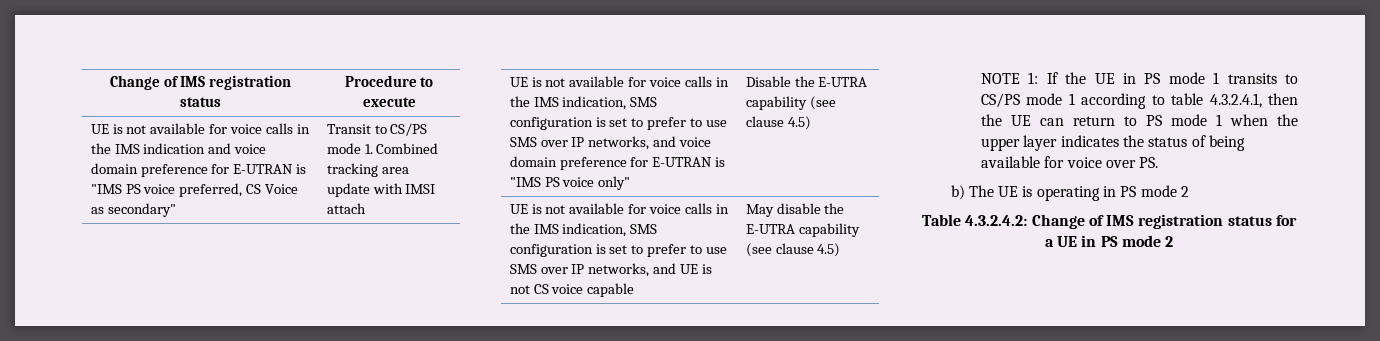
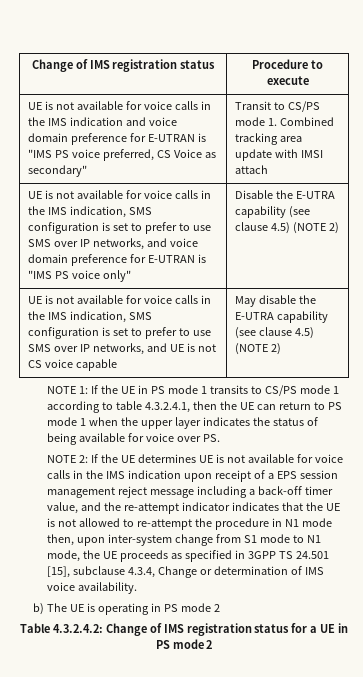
- Disable the E-UTRA capability (see clause 4.5)
+ Disable the E-UTRA capability (see clause 4.5) (NOTE 2)
- UE is not available for voice calls in the IMS indication, SMS configuration is set to prefer to use SMS over IP networks, and UE is not CS voice capable | May disable the E-UTRA capability (see clause 4.5)
+ UE is not available for voice calls in the IMS indication, SMS configuration is set to prefer to use SMS over IP networks, and UE is not CS voice capable | May disable the E-UTRA capability (see clause 4.5) (NOTE 2)
+ NOTE 2: If the UE determines UE is not available for voice calls in the IMS indication upon receipt of a EPS session management reject message including a back-off timer value, and the re-attempt indicator indicates that the UE is not allowed to re-attempt the procedure in N1 mode then, upon inter-system change from S1 mode to N1 mode, the UE proceeds as specified in 3GPP TS 24.501 [15], subclause 4.3.4, Change or determination of IMS voice availability.

